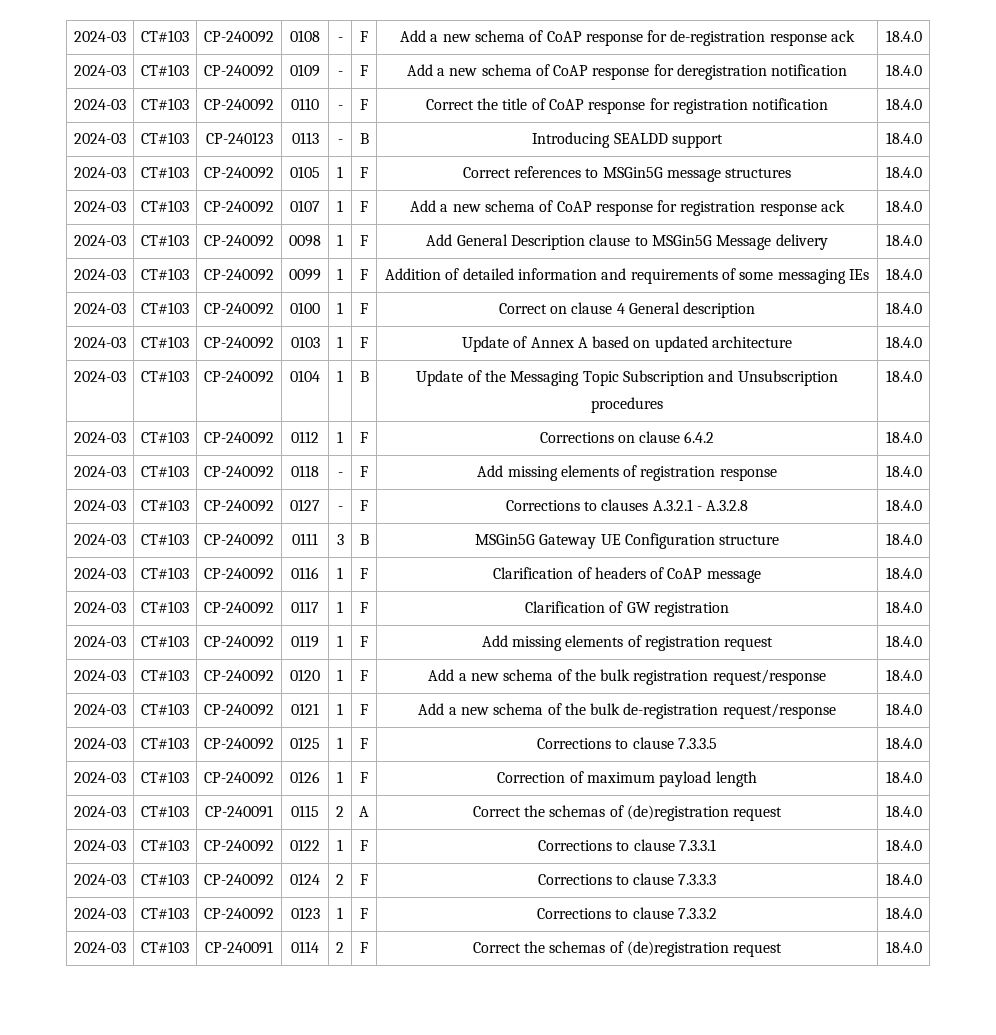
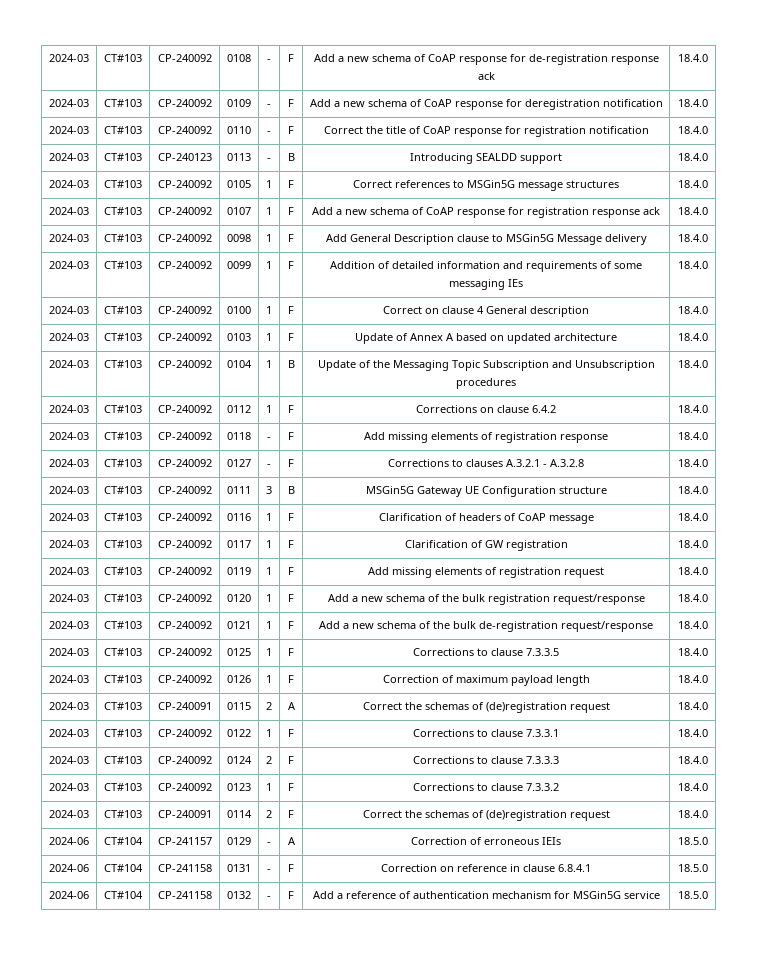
+ 2024-06 | CT#104 | CP-241157 | 0129 | - | A | Correction of erroneous IEIs | 18.5.0
+ 2024-06 | CT#104 | CP-241158 | 0131 | - | F | Correction on reference in clause 6.8.4.1 | 18.5.0
+ 2024-06 | CT#104 | CP-241158 | 0132 | - | F | Add a reference of authentication mechanism for MSGin5G service | 18.5.0

